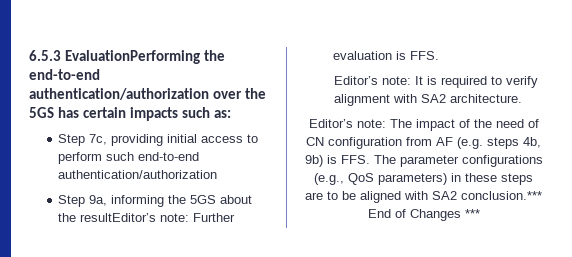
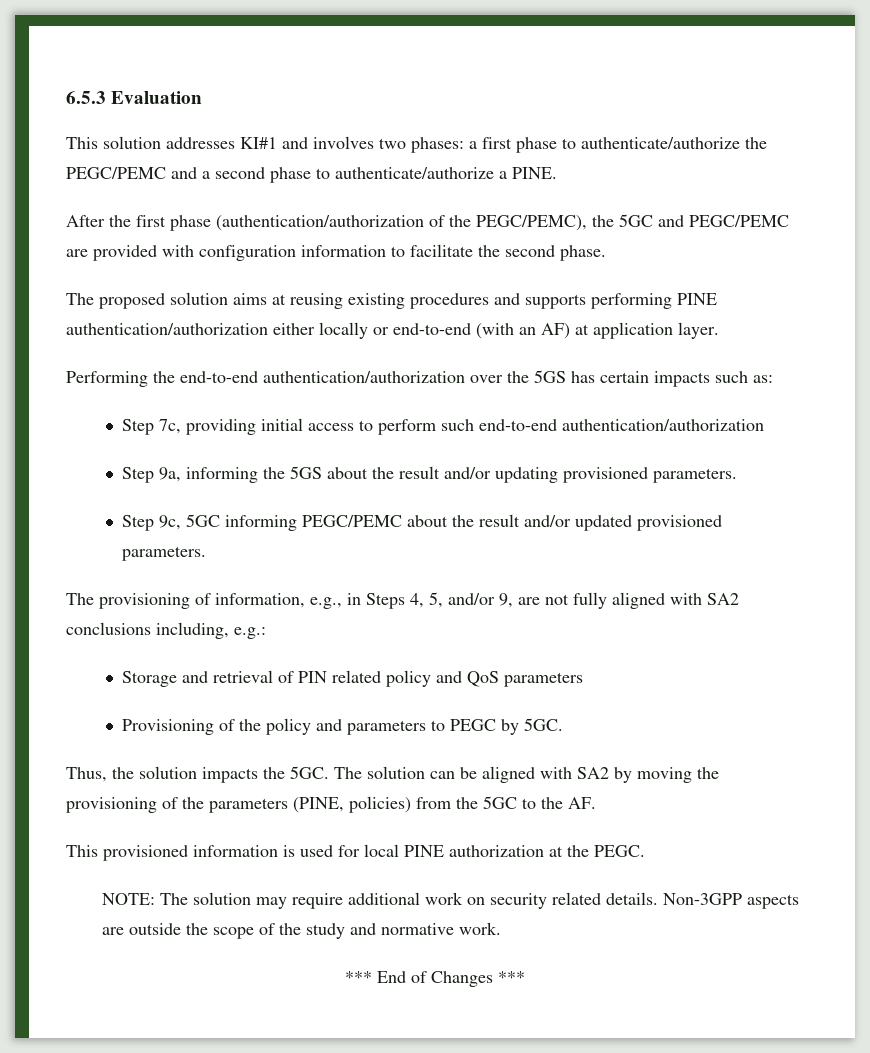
- 6.5.3 EvaluationPerforming the end-to-end authentication/authorization over the 5GS has certain impacts such as:
+ 6.5.3 Evaluation
+ This solution addresses KI#1 and involves two phases: a first phase to authenticate/authorize the PEGC/PEMC and a second phase to authenticate/authorize a PINE.
+ After the first phase (authentication/authorization of the PEGC/PEMC), the 5GC and PEGC/PEMC are provided with configuration information to facilitate the second phase.
+ The proposed solution aims at reusing existing procedures and supports performing PINE authentication/authorization either locally or end-to-end (with an AF) at application layer.
+ Performing the end-to-end authentication/authorization over the 5GS has certain impacts such as:
- Step 9a, informing the 5GS about the resultEditor’s note: Further evaluation is FFS.
- Editor’s note: It is required to verify alignment with SA2 architecture.
- Editor’s note: The impact of the need of CN configuration from AF (e.g. steps 4b, 9b) is FFS. The parameter configurations (e.g., QoS parameters) in these steps are to be aligned with SA2 conclusion.*** End of Changes ***
+ Step 9a, informing the 5GS about the result and/or updating provisioned parameters.
+ Step 9c, 5GC informing PEGC/PEMC about the result and/or updated provisioned parameters.
+ The provisioning of information, e.g., in Steps 4, 5, and/or 9, are not fully aligned with SA2 conclusions including, e.g.:
+ Storage and retrieval of PIN related policy and QoS parameters
+ Provisioning of the policy and parameters to PEGC by 5GC.
+ Thus, the solution impacts the 5GC. The solution can be aligned with SA2 by moving the provisioning of the parameters (PINE, policies) from the 5GC to the AF.
+ This provisioned information is used for local PINE authorization at the PEGC.
+ NOTE: The solution may require additional work on security related details. Non-3GPP aspects are outside the scope of the study and normative work.
+ *** End of Changes ***

